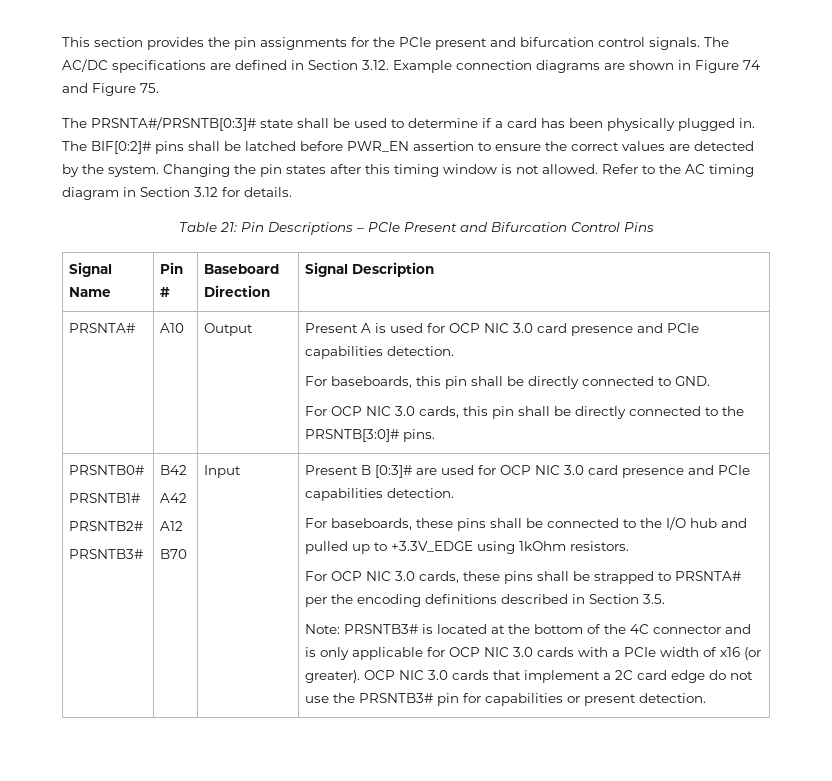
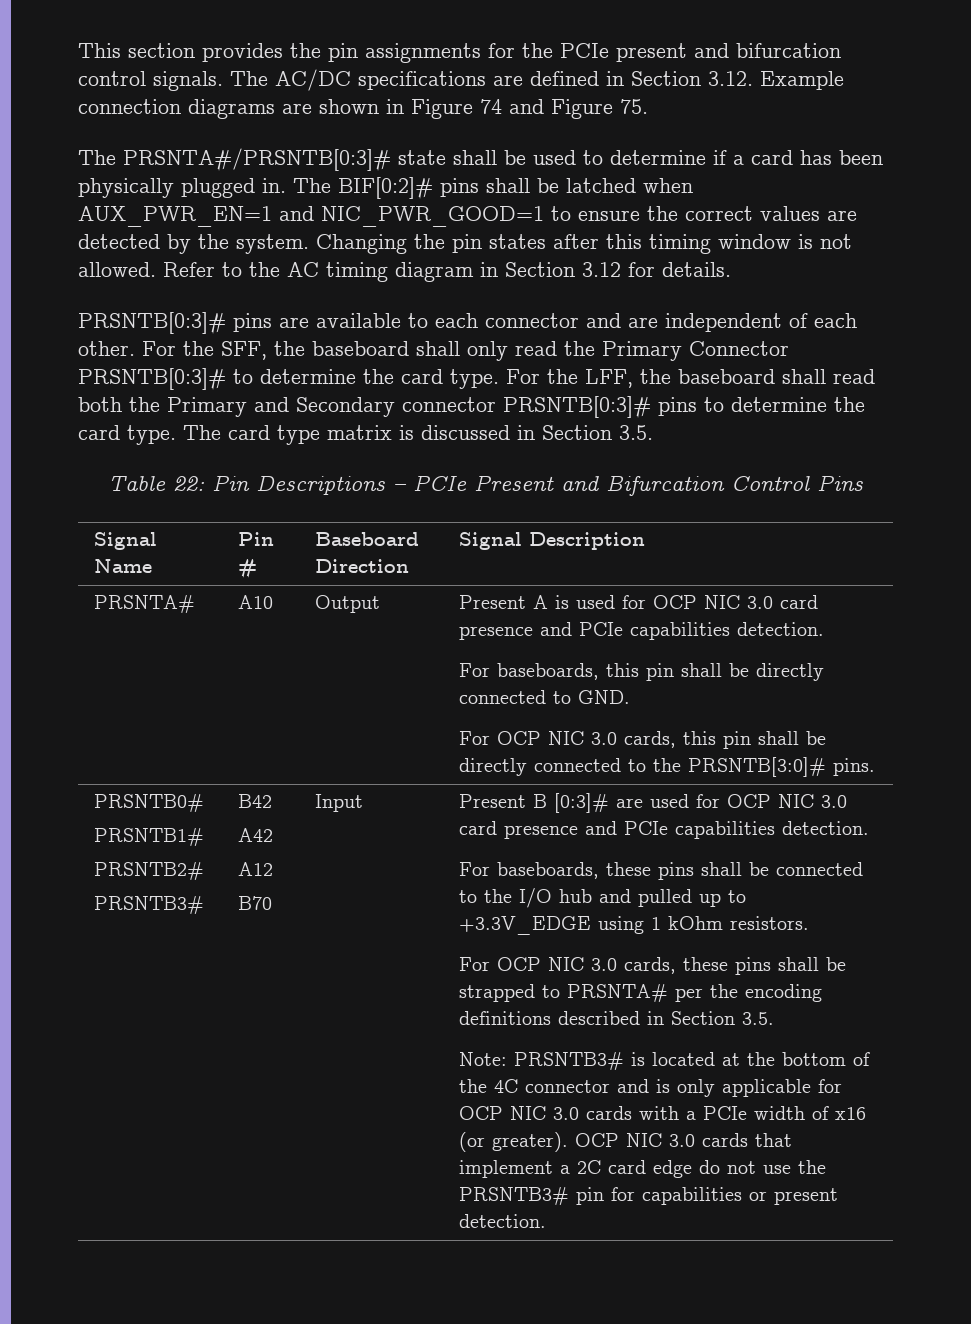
- The BIF[0:2]# pins shall be latched before PWR_EN assertion to ensure the correct values are detected by the system.
+ The BIF[0:2]# pins shall be latched when AUX_PWR_EN=1 and NIC_PWR_GOOD=1 to ensure the correct values are detected by the system.
+ PRSNTB[0:3]# pins are available to each connector and are independent of each other. For the SFF, the baseboard shall only read the Primary Connector PRSNTB[0:3]# to determine the card type. For the LFF, the baseboard shall read both the Primary and Secondary connector PRSNTB[0:3]# pins to determine the card type. The card type matrix is discussed in Section 3.5.
- Table 21: Pin Descriptions – PCIe Present and Bifurcation Control Pins
+ Table 22: Pin Descriptions – PCIe Present and Bifurcation Control Pins
- For baseboards, these pins shall be connected to the I/O hub and pulled up to +3.3V_EDGE using 1kOhm resistors.
+ For baseboards, these pins shall be connected to the I/O hub and pulled up to +3.3V_EDGE using 1 kOhm resistors.

